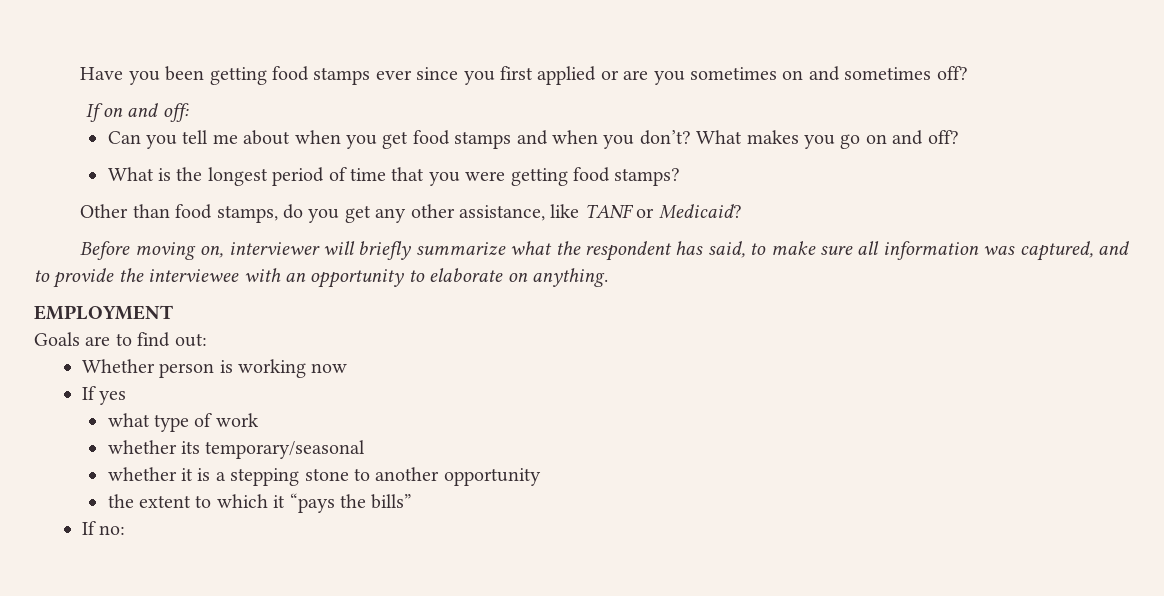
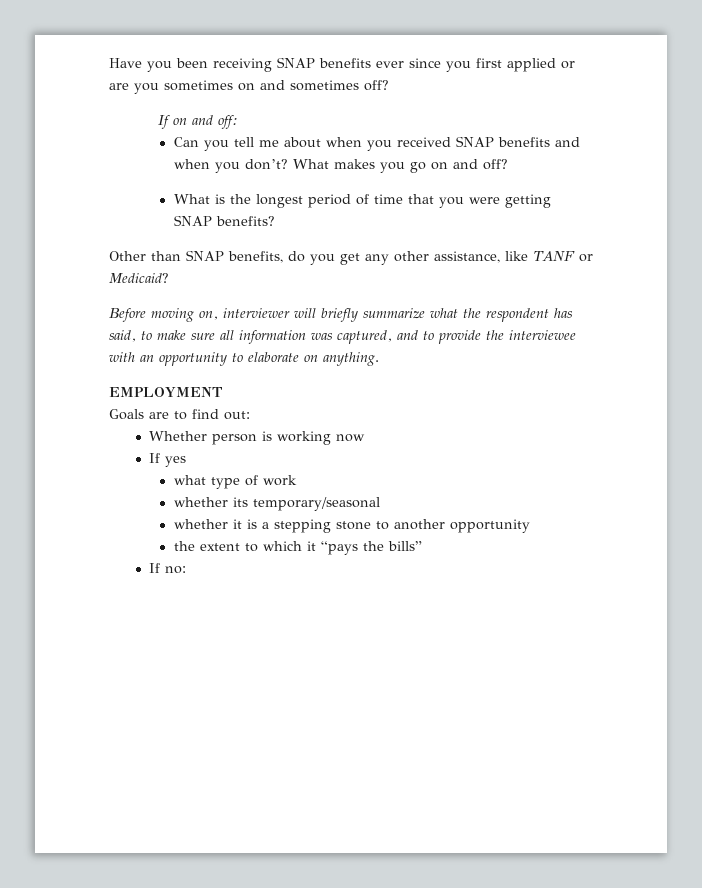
- Have you been getting food stamps ever since you first applied or are you sometimes on and sometimes off?
+ Have you been receiving SNAP benefits ever since you first applied or are you sometimes on and sometimes off?
- Can you tell me about when you get food stamps and when you don’t?
+ Can you tell me about when you received SNAP benefits and when you don’t?
- What is the longest period of time that you were getting food stamps?
+ What is the longest period of time that you were getting SNAP benefits?
- Other than food stamps, do you get any other assistance, like TANF or Medicaid?
+ Other than SNAP benefits, do you get any other assistance, like TANF or Medicaid?

